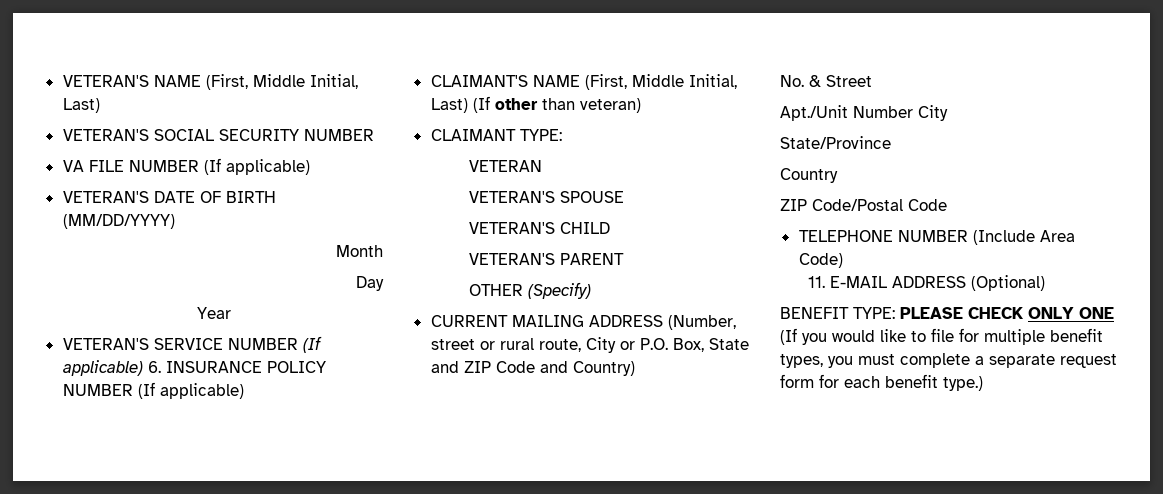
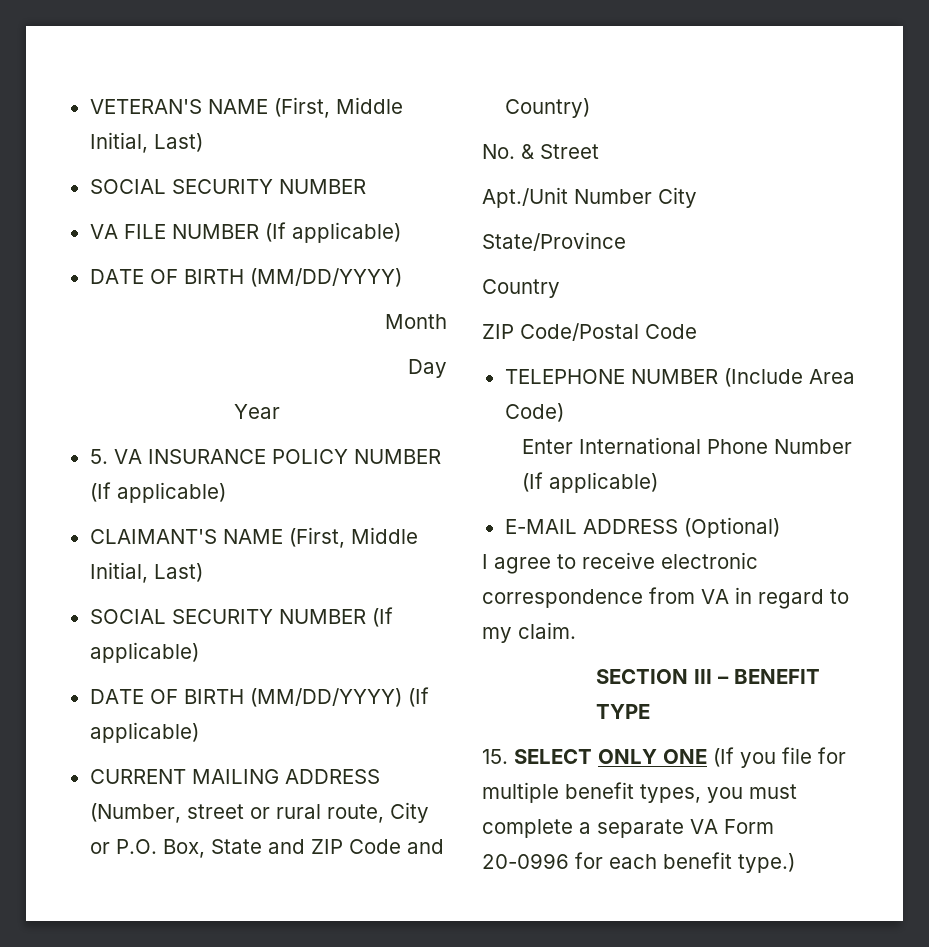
  VETERAN'S NAME (First, Middle Initial, Last)
- VETERAN'S SOCIAL SECURITY NUMBER
+ SOCIAL SECURITY NUMBER
  VA FILE NUMBER (If applicable)
- VETERAN'S DATE OF BIRTH (MM/DD/YYYY)
+ DATE OF BIRTH (MM/DD/YYYY)
- VETERAN'S SERVICE NUMBER (If applicable) 6. INSURANCE POLICY NUMBER (If applicable)
+ 5. VA INSURANCE POLICY NUMBER (If applicable)
- CLAIMANT'S NAME (First, Middle Initial, Last) (If other than veteran)
- CLAIMANT TYPE:
- VETERAN
- VETERAN'S SPOUSE
- VETERAN'S CHILD
- VETERAN'S PARENT
- OTHER (Specify)
+ CLAIMANT'S NAME (First, Middle Initial, Last)
+ SOCIAL SECURITY NUMBER (If applicable)
+ DATE OF BIRTH (MM/DD/YYYY) (If applicable)
- 11. E-MAIL ADDRESS (Optional)
- BENEFIT TYPE: PLEASE CHECK ONLY ONE (If you would like to file for multiple benefit types, you must complete a separate request form for each benefit type.)
+ Enter International Phone Number (If applicable)
+ E-MAIL ADDRESS (Optional)
+ I agree to receive electronic correspondence from VA in regard to my claim.
+ SECTION III – BENEFIT TYPE
+ 15. SELECT ONLY ONE (If you file for multiple benefit types, you must complete a separate VA Form 20-0996 for each benefit type.)

